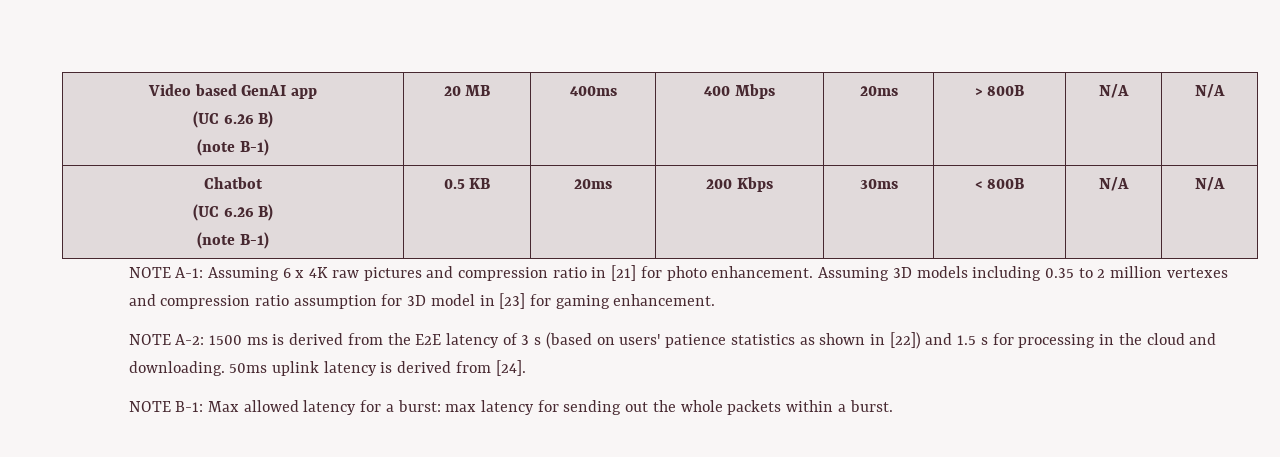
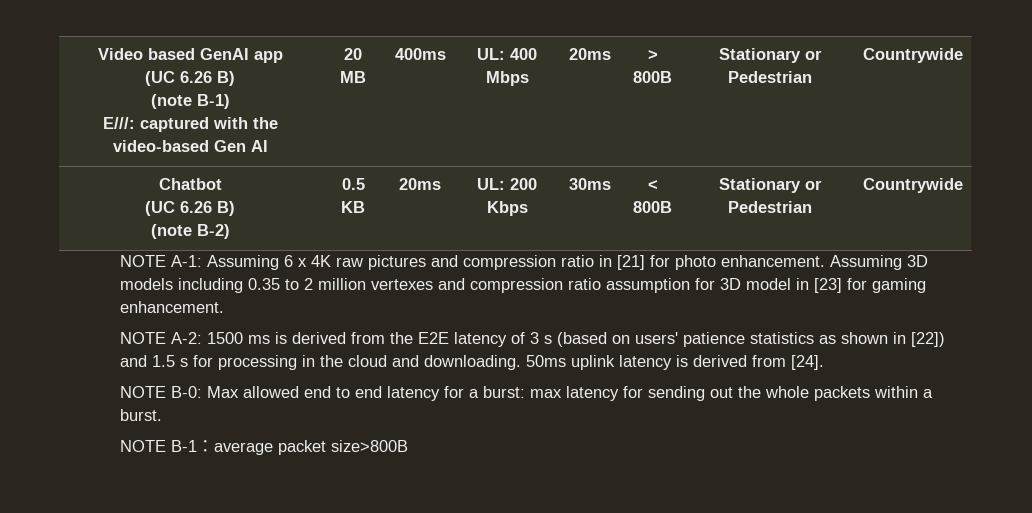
  Video based GenAI app
  (UC 6.26 B)
- (note B-1) | 20 MB | 400ms | 400 Mbps | 20ms | > 800B | N/A | N/A
+ (note B-1)
+ E///: captured with the video-based Gen AI | 20 MB | 400ms | UL: 400 Mbps | 20ms | > 800B | Stationary or Pedestrian | Countrywide
  Chatbot
  (UC 6.26 B)
- (note B-1) | 0.5 KB | 20ms | 200 Kbps | 30ms | < 800B | N/A | N/A
+ (note B-2) | 0.5 KB | 20ms | UL: 200 Kbps | 30ms | < 800B | Stationary or Pedestrian | Countrywide
- NOTE B-1: Max allowed latency for a burst: max latency for sending out the whole packets within a burst.
+ NOTE B-0: Max allowed end to end latency for a burst: max latency for sending out the whole packets within a burst.
+ NOTE B-1：average packet size>800B

